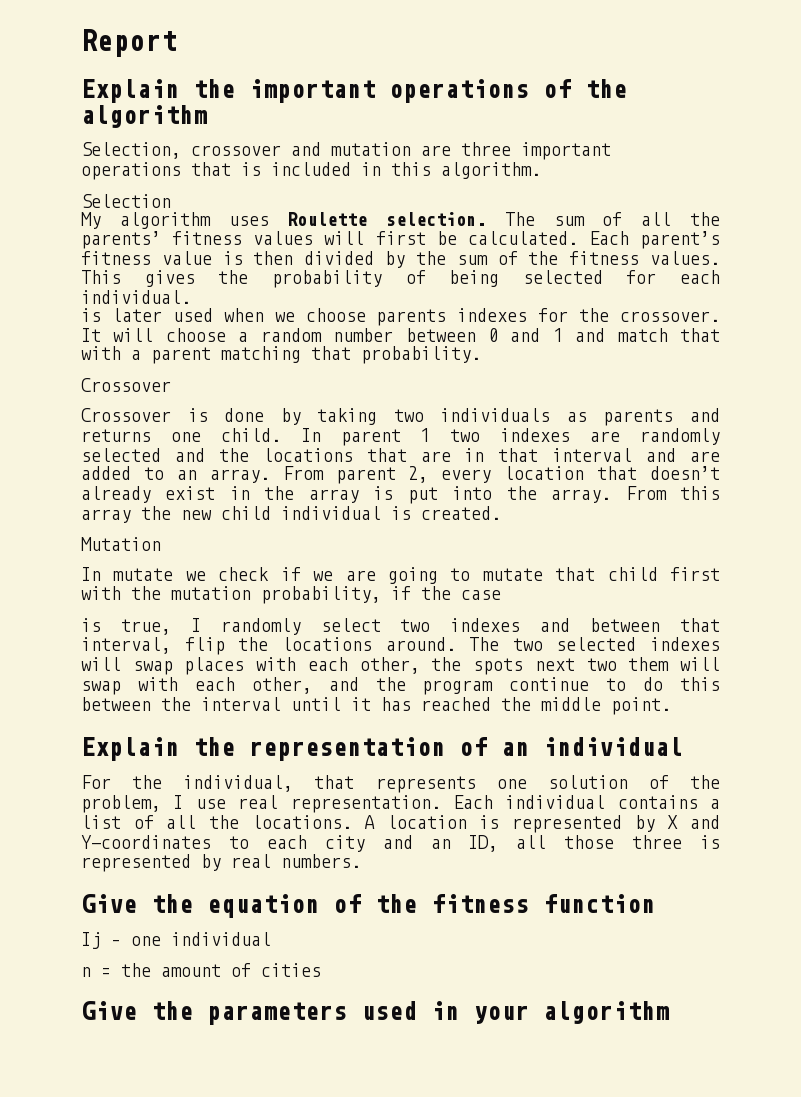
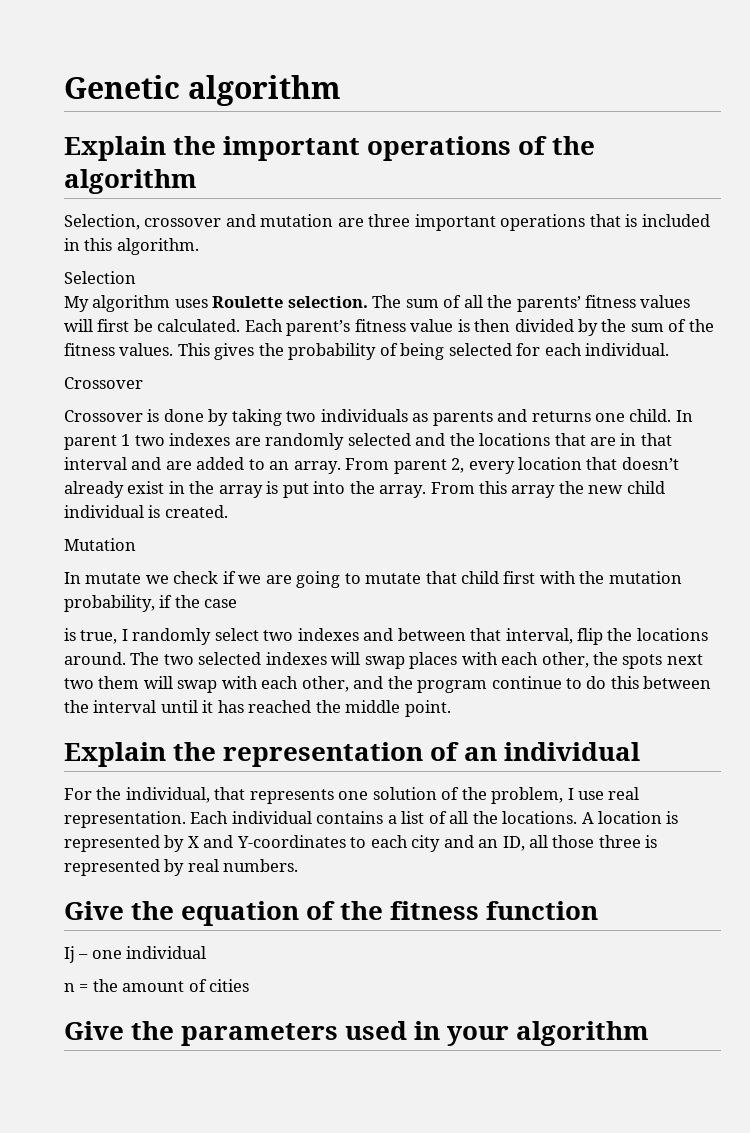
- Report
+ Genetic algorithm
- is later used when we choose parents indexes for the crossover. It will choose a random number between 0 and 1 and match that with a parent matching that probability.

